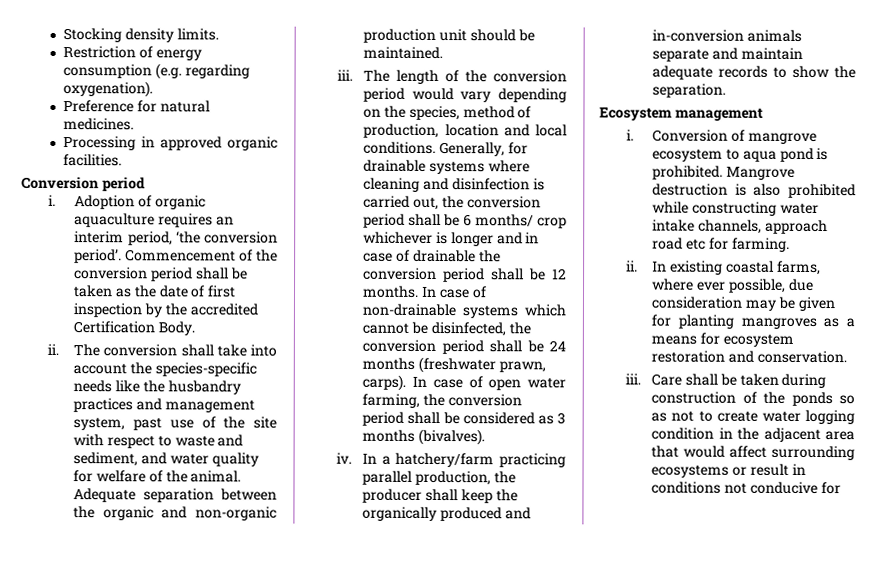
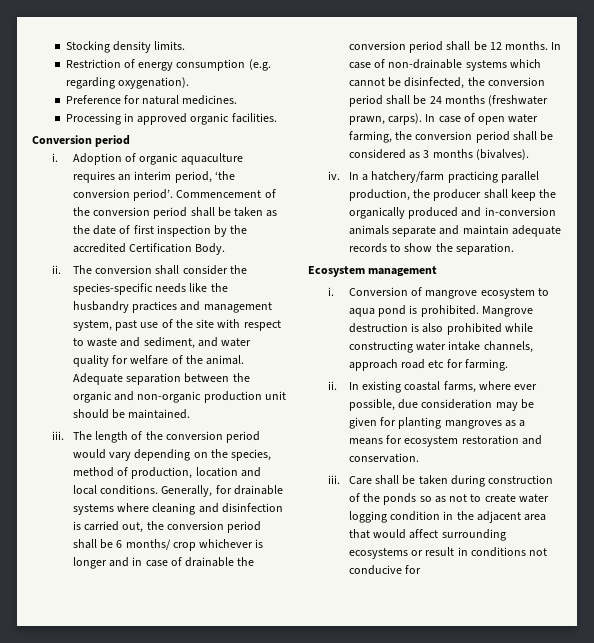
- The conversion shall take into account the species-specific needs like the husbandry practices and management system, past use of the site with respect to waste and sediment, and water quality for welfare of the animal.
+ The conversion shall consider the species-specific needs like the husbandry practices and management system, past use of the site with respect to waste and sediment, and water quality for welfare of the animal.

